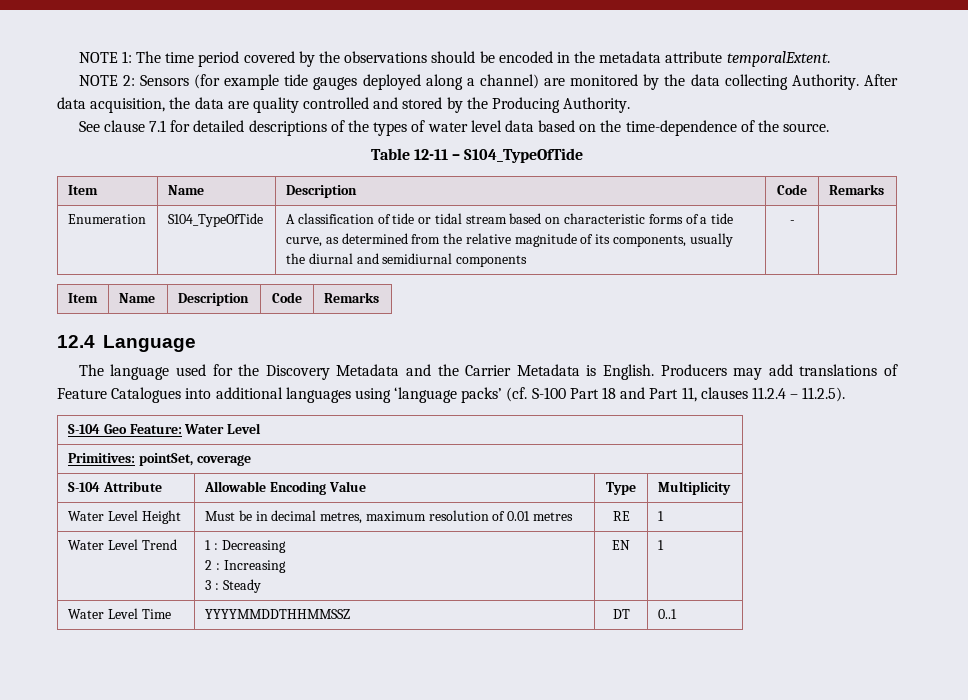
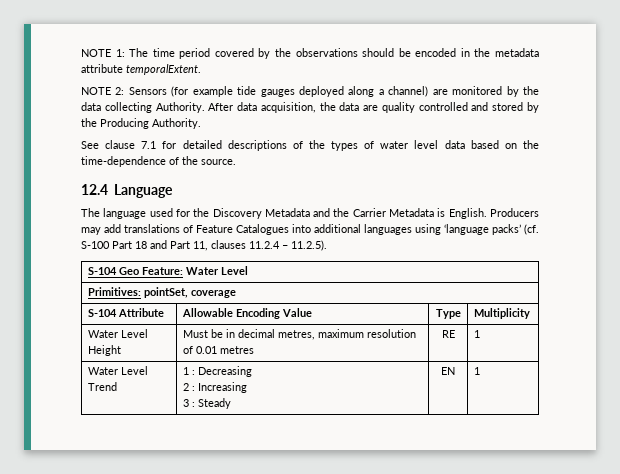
- Table 12-11 – S104_TypeOfTide
- Item | Name | Description | Code | Remarks
- Enumeration | S104_TypeOfTide | A classification of tide or tidal stream based on characteristic forms of a tide curve, as determined from the relative magnitude of its components, usually the diurnal and semidiurnal components | - |
- Item | Name | Description | Code | Remarks
- Water Level Time | YYYYMMDDTHHMMSSZ | DT | 0..1

